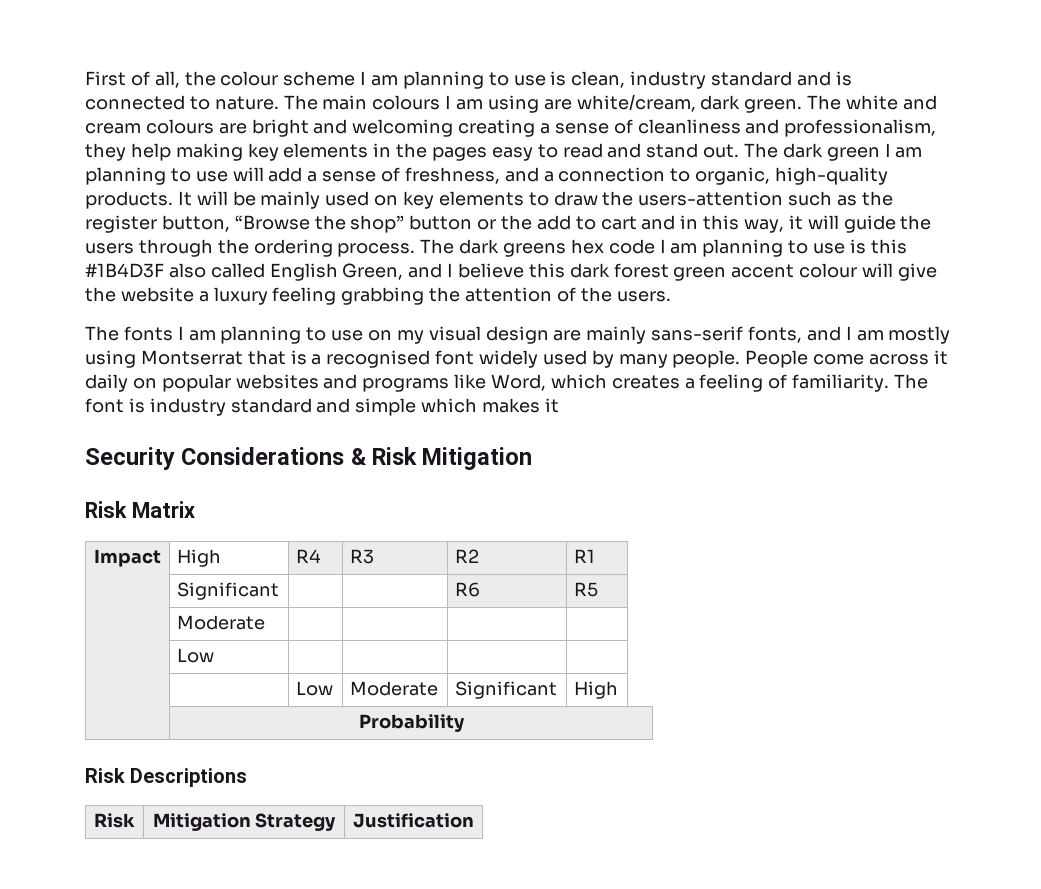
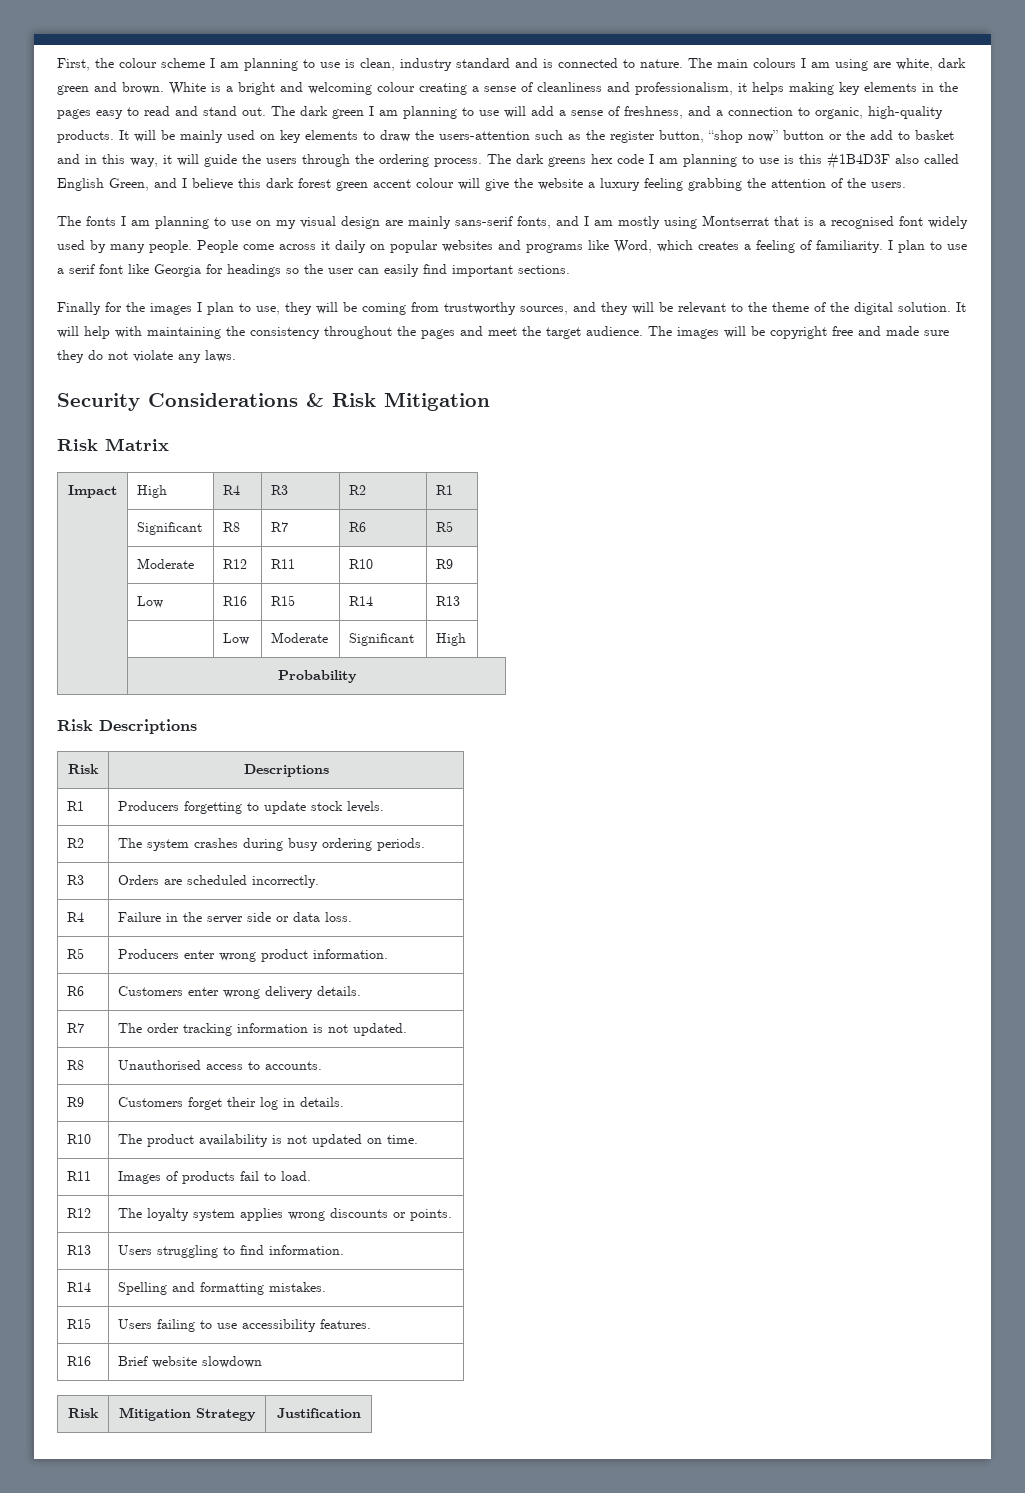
- First of all, the colour scheme I am planning to use is clean, industry standard and is connected to nature.
+ First, the colour scheme I am planning to use is clean, industry standard and is connected to nature.
- The main colours I am using are white/cream, dark green. The white and cream colours are bright and welcoming creating a sense of cleanliness and professionalism, they help making key elements in the pages easy to read and stand out.
+ The main colours I am using are white, dark green and brown. White is a bright and welcoming colour creating a sense of cleanliness and professionalism, it helps making key elements in the pages easy to read and stand out.
- It will be mainly used on key elements to draw the users-attention such as the register button, “Browse the shop” button or the add to cart and in this way, it will guide the users through the ordering process.
+ It will be mainly used on key elements to draw the users-attention such as the register button, “shop now” button or the add to basket and in this way, it will guide the users through the ordering process.
- The font is industry standard and simple which makes it
+ I plan to use a serif font like Georgia for headings so the user can easily find important sections.
+ Finally for the images I plan to use, they will be coming from trustworthy sources, and they will be relevant to the theme of the digital solution. It will help with maintaining the consistency throughout the pages and meet the target audience. The images will be copyright free and made sure they do not violate any laws.
- | Significant | | | R6 | R5
+ | Significant | R8 | R7 | R6 | R5
- | Moderate | | | |
- | Low | | | |
+ | Moderate | R12 | R11 | R10 | R9
+ | Low | R16 | R15 | R14 | R13
+ Risk | Descriptions
+ R1 | Producers forgetting to update stock levels.
+ R2 | The system crashes during busy ordering periods.
+ R3 | Orders are scheduled incorrectly.
+ R4 | Failure in the server side or data loss.
+ R5 | Producers enter wrong product information.
+ R6 | Customers enter wrong delivery details.
+ R7 | The order tracking information is not updated.
+ R8 | Unauthorised access to accounts.
+ R9 | Customers forget their log in details.
+ R10 | The product availability is not updated on time.
+ R11 | Images of products fail to load.
+ R12 | The loyalty system applies wrong discounts or points.
+ R13 | Users struggling to find information.
+ R14 | Spelling and formatting mistakes.
+ R15 | Users failing to use accessibility features.
+ R16 | Brief website slowdown

